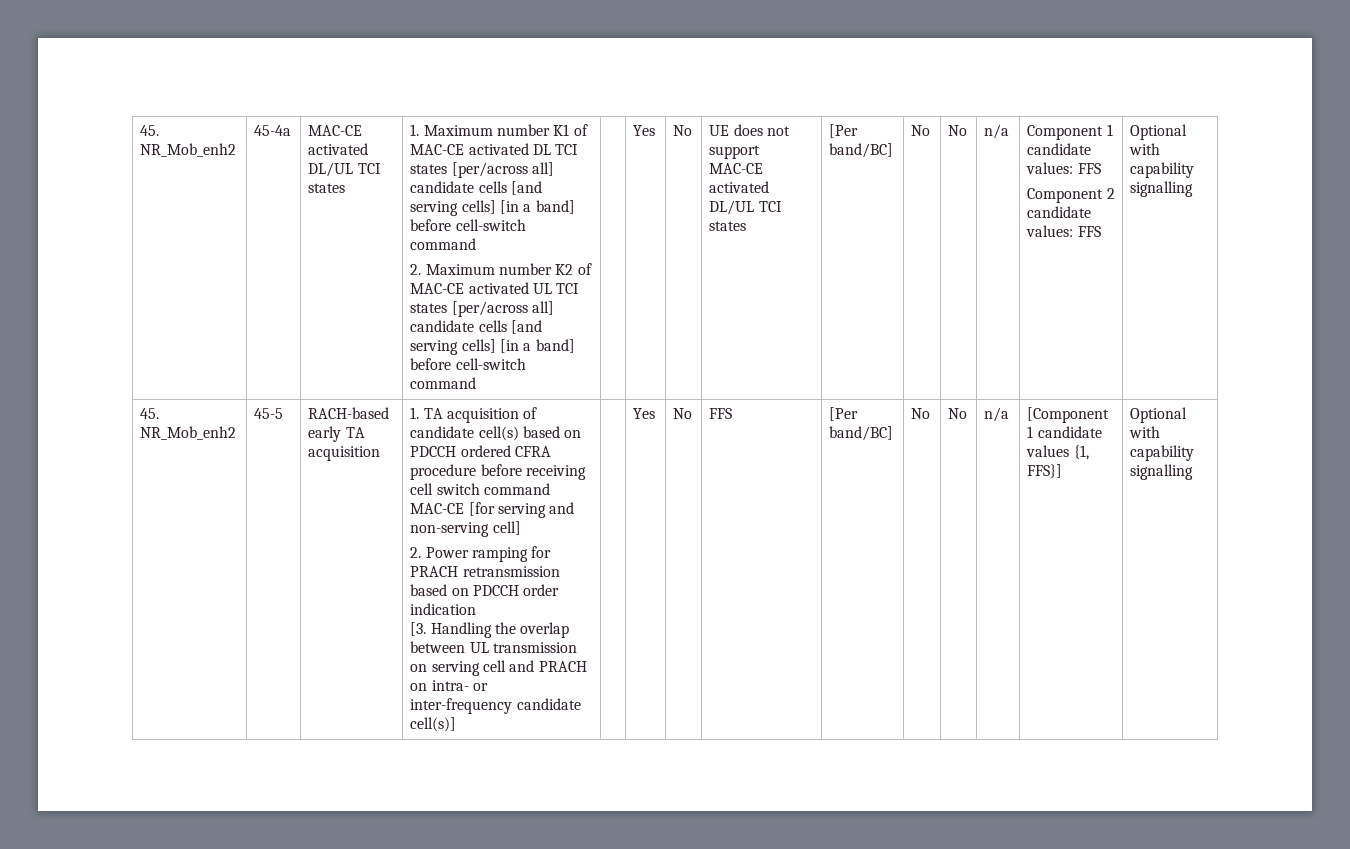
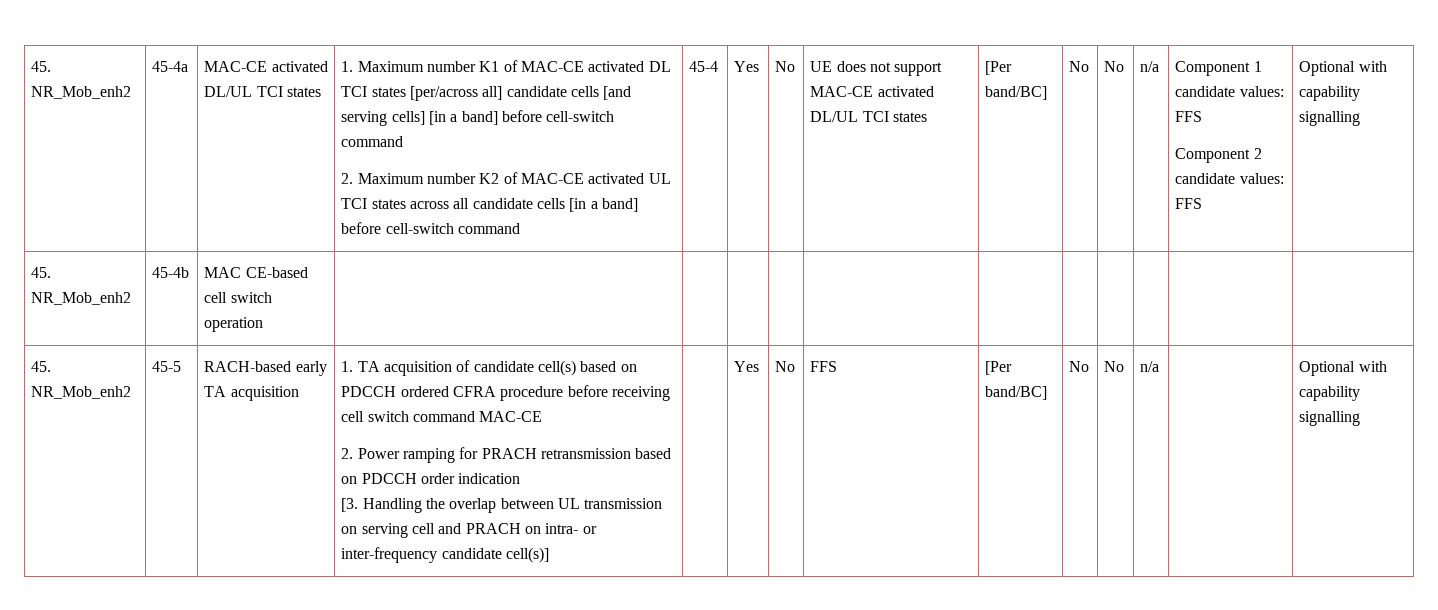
- 2. Maximum number K2 of MAC-CE activated UL TCI states [per/across all] candidate cells [and serving cells] [in a band] before cell-switch command
+ 2. Maximum number K2 of MAC-CE activated UL TCI states across all candidate cells [in a band] before cell-switch command
+ 45-4
+ 45. NR_Mob_enh2 | 45-4b | MAC CE-based cell switch operation | | | | | | | | | | |
- 1. TA acquisition of candidate cell(s) based on PDCCH ordered CFRA procedure before receiving cell switch command MAC-CE [for serving and non-serving cell]
+ 1. TA acquisition of candidate cell(s) based on PDCCH ordered CFRA procedure before receiving cell switch command MAC-CE
- [Component 1 candidate values {1, FFS}]

